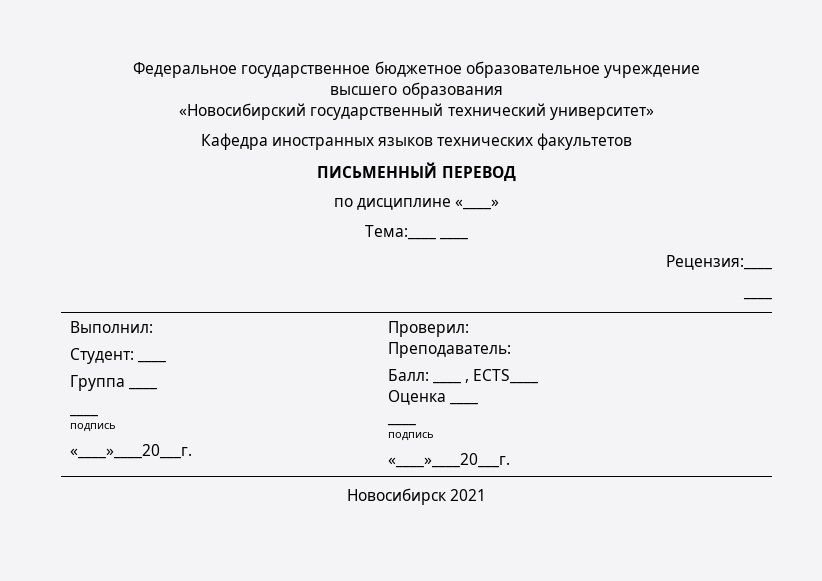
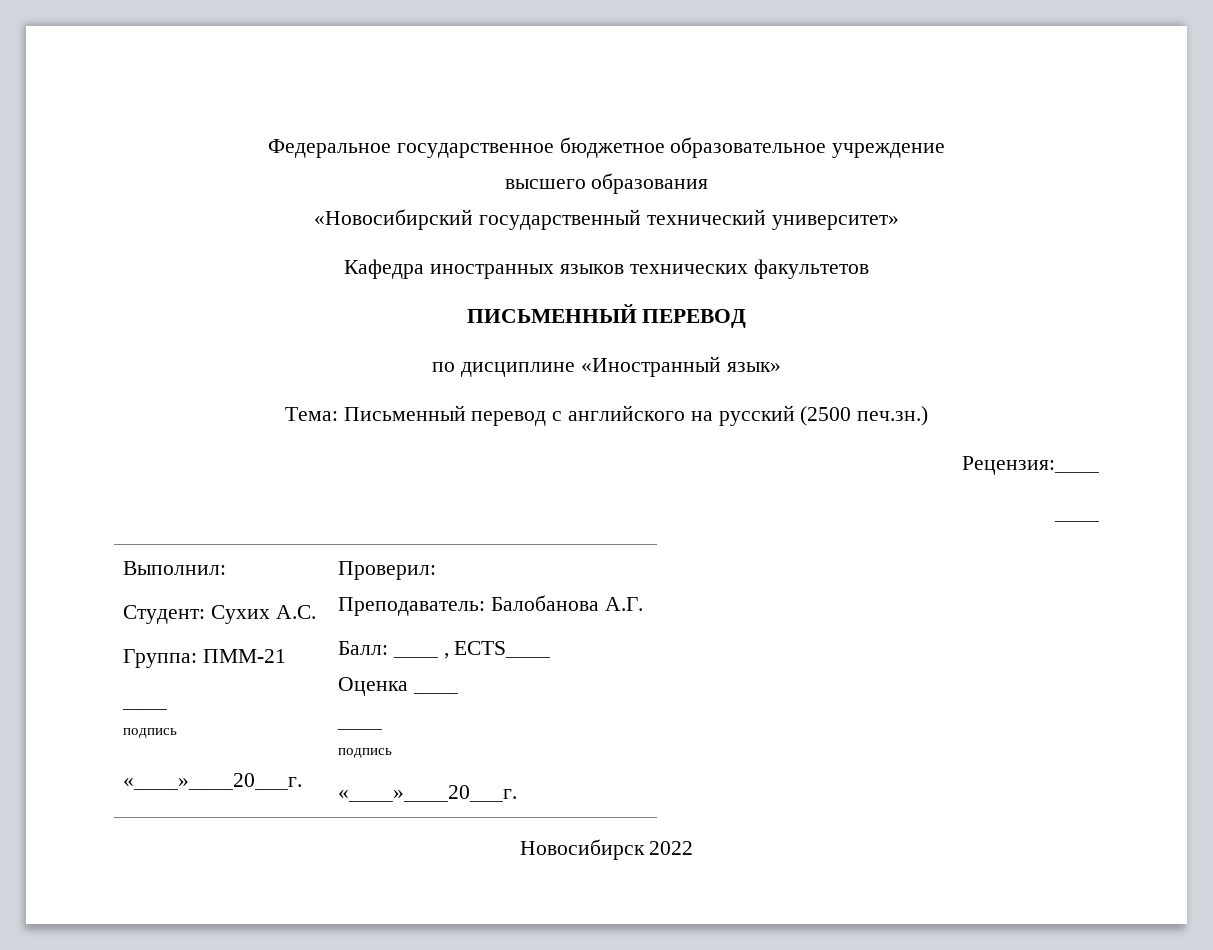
- по дисциплине «____»
- Тема:____ ____
+ по дисциплине «Иностранный язык»
+ Тема: Письменный перевод с английского на русский (2500 печ.зн.)
  Выполнил:
- Студент: ____
- Группа ____
+ Студент: Сухих А.С.
+ Группа: ПММ-21
  ____
  подпись
  «____»____20___г. | Проверил:
- Преподаватель:
+ Преподаватель: Балобанова А.Г.
- Новосибирск 2021
+ Новосибирск 2022

